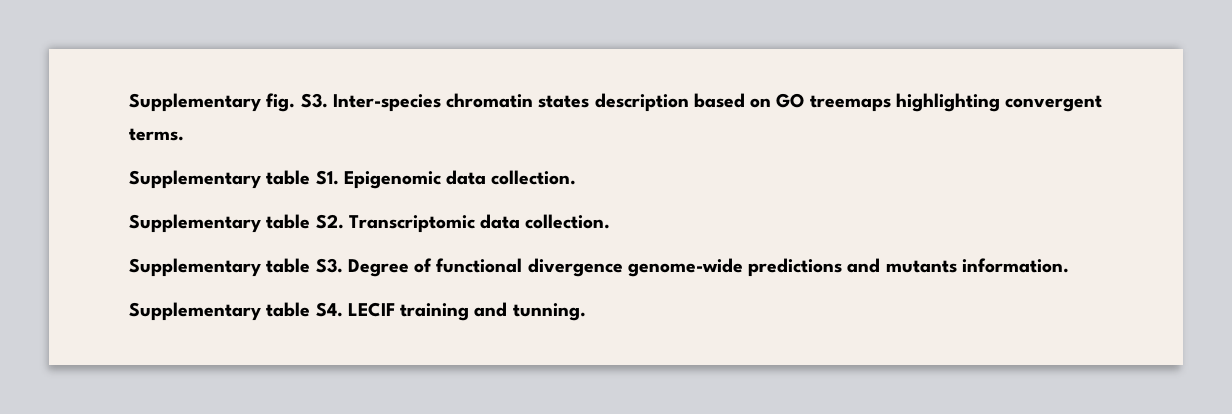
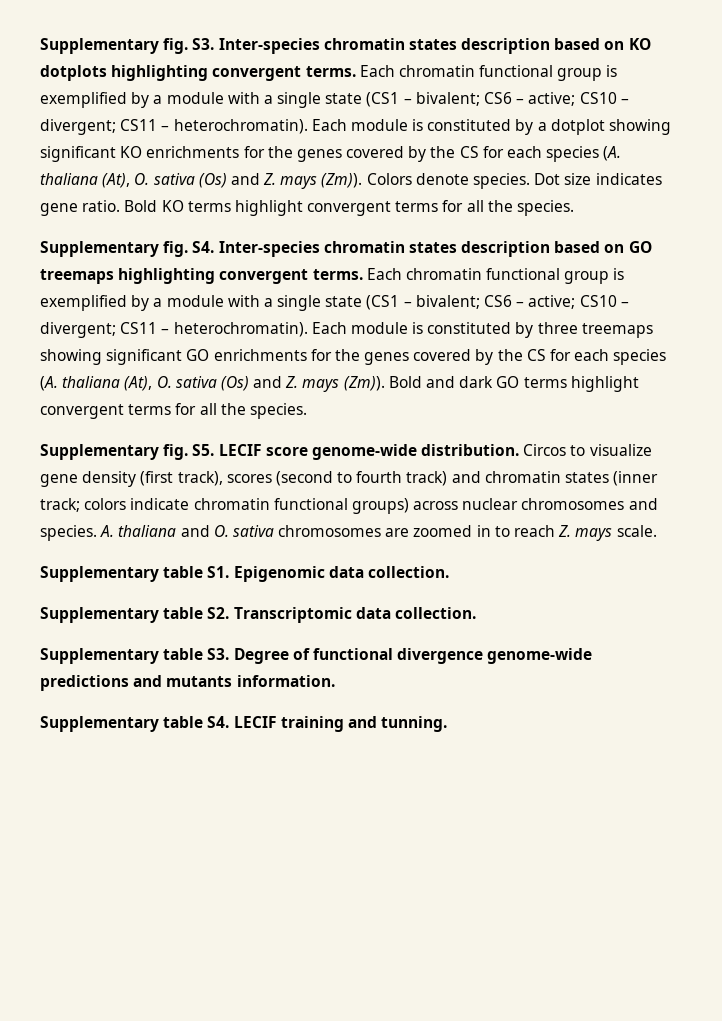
- Supplementary fig. S3. Inter-species chromatin states description based on GO treemaps highlighting convergent terms.
+ Supplementary fig. S3. Inter-species chromatin states description based on KO dotplots highlighting convergent terms. Each chromatin functional group is exemplified by a module with a single state (CS1 – bivalent; CS6 – active; CS10 – divergent; CS11 – heterochromatin). Each module is constituted by a dotplot showing significant KO enrichments for the genes covered by the CS for each species (A. thaliana (At), O. sativa (Os) and Z. mays (Zm)). Colors denote species. Dot size indicates gene ratio. Bold KO terms highlight convergent terms for all the species.
+ Supplementary fig. S4. Inter-species chromatin states description based on GO treemaps highlighting convergent terms. Each chromatin functional group is exemplified by a module with a single state (CS1 – bivalent; CS6 – active; CS10 – divergent; CS11 – heterochromatin). Each module is constituted by three treemaps showing significant GO enrichments for the genes covered by the CS for each species (A. thaliana (At), O. sativa (Os) and Z. mays (Zm)). Bold and dark GO terms highlight convergent terms for all the species.
+ Supplementary fig. S5. LECIF score genome-wide distribution. Circos to visualize gene density (first track), scores (second to fourth track) and chromatin states (inner track; colors indicate chromatin functional groups) across nuclear chromosomes and species. A. thaliana and O. sativa chromosomes are zoomed in to reach Z. mays scale.

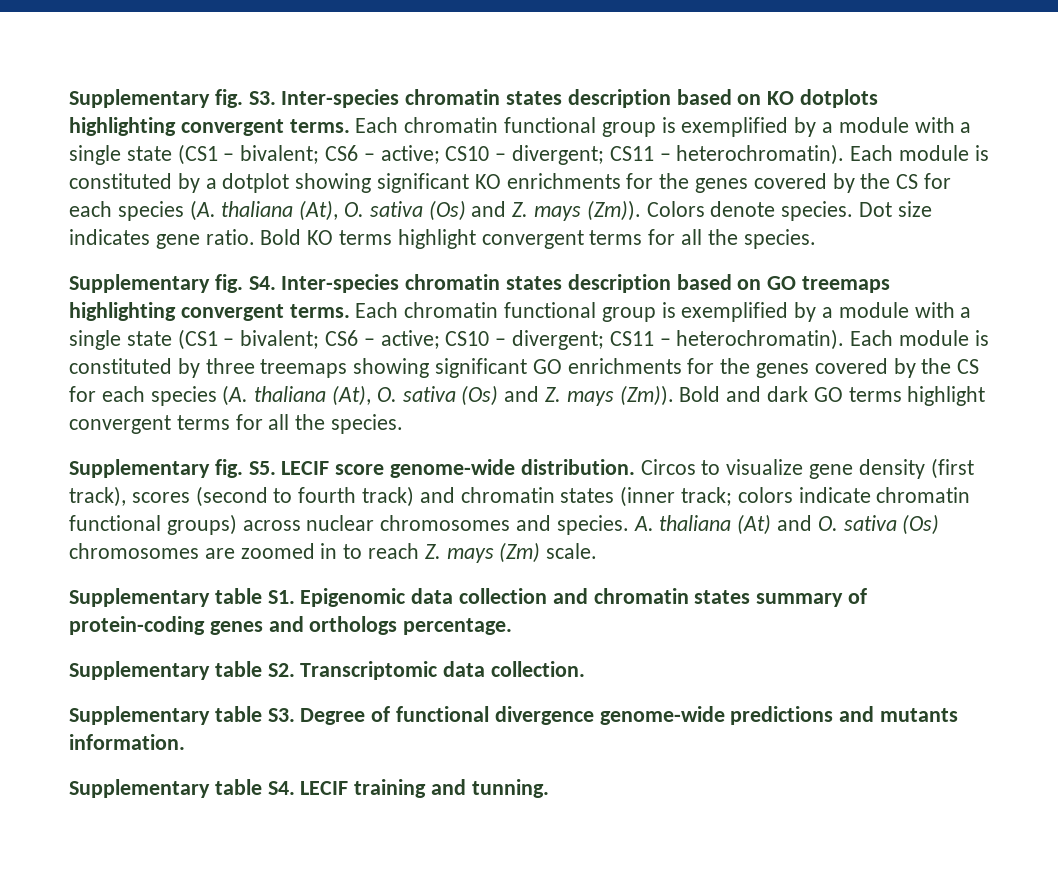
- A. thaliana and O. sativa chromosomes are zoomed in to reach Z. mays scale.
+ A. thaliana (At) and O. sativa (Os) chromosomes are zoomed in to reach Z. mays (Zm) scale.
- Supplementary table S1. Epigenomic data collection.
+ Supplementary table S1. Epigenomic data collection and chromatin states summary of protein-coding genes and orthologs percentage.

